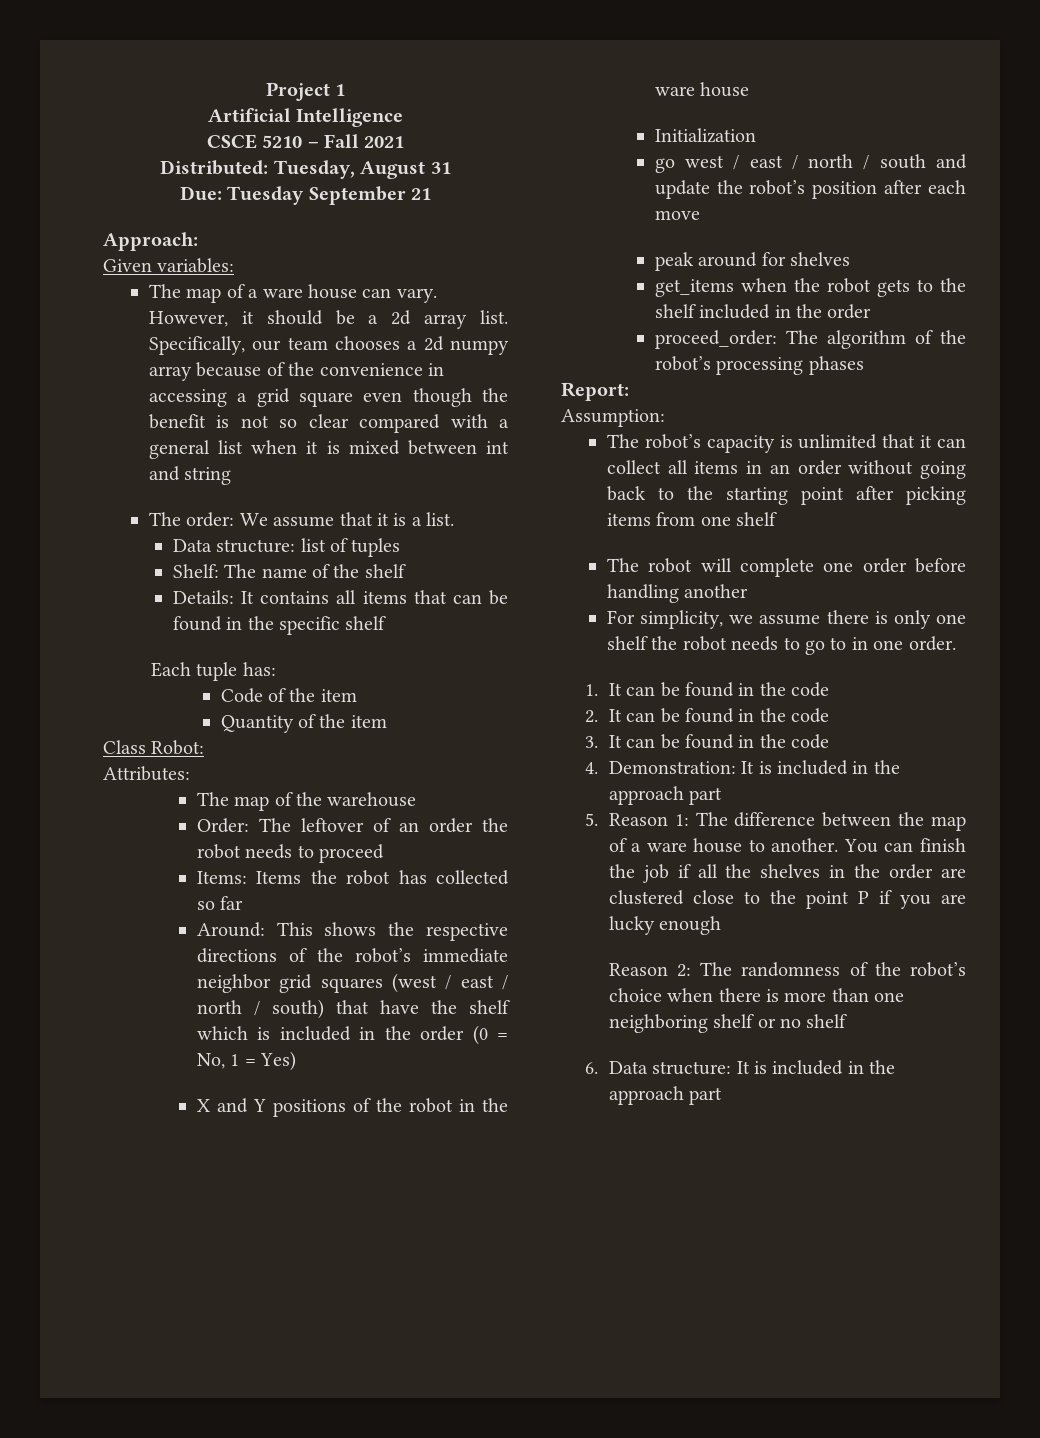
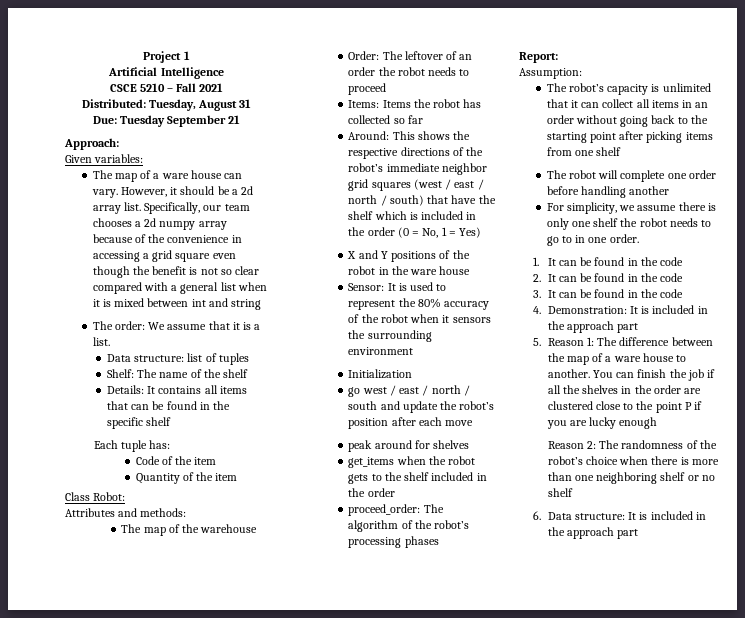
- Attributes:
+ Attributes and methods:
+ Sensor: It is used to represent the 80% accuracy of the robot when it sensors the surrounding environment

